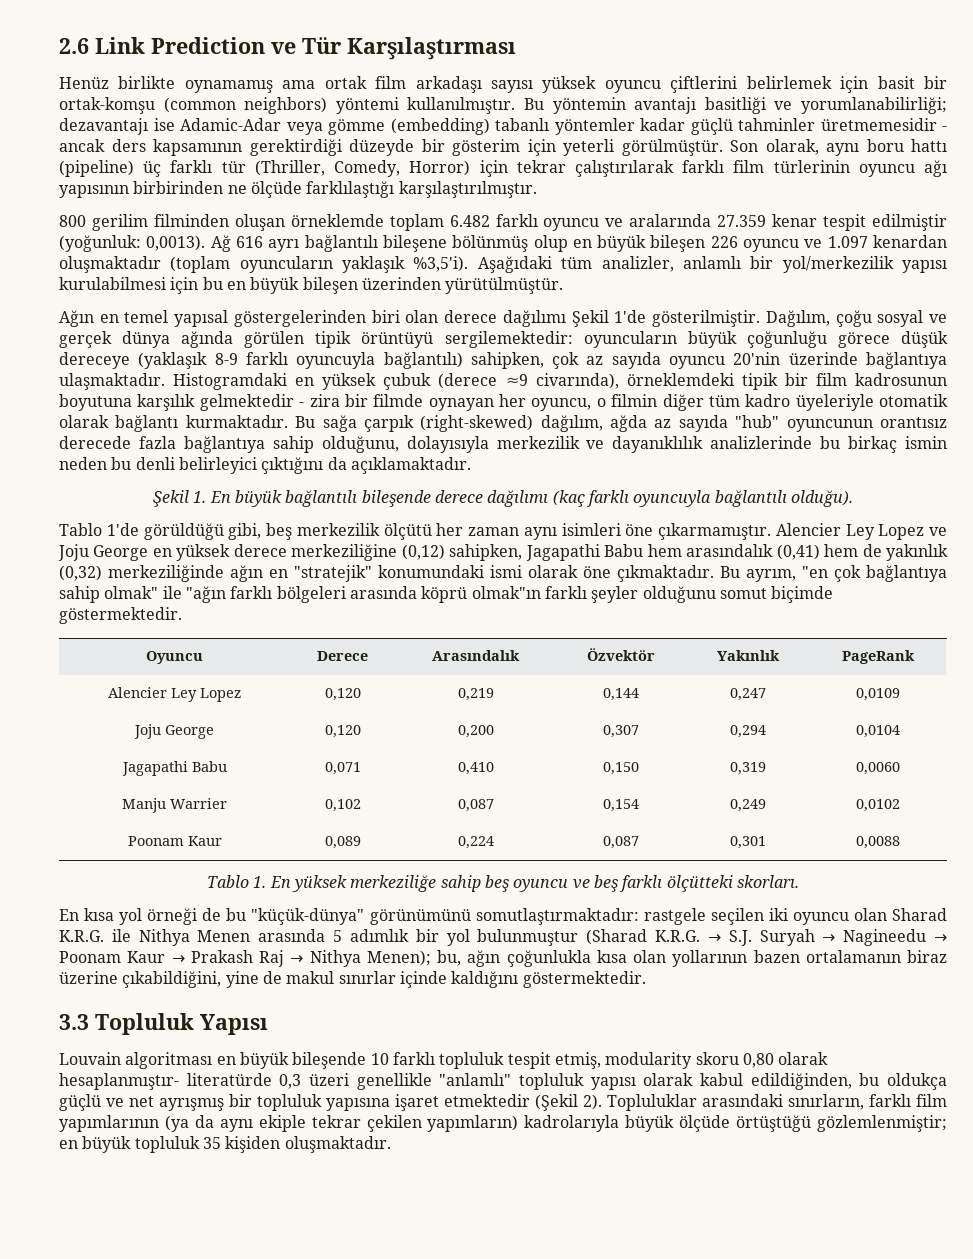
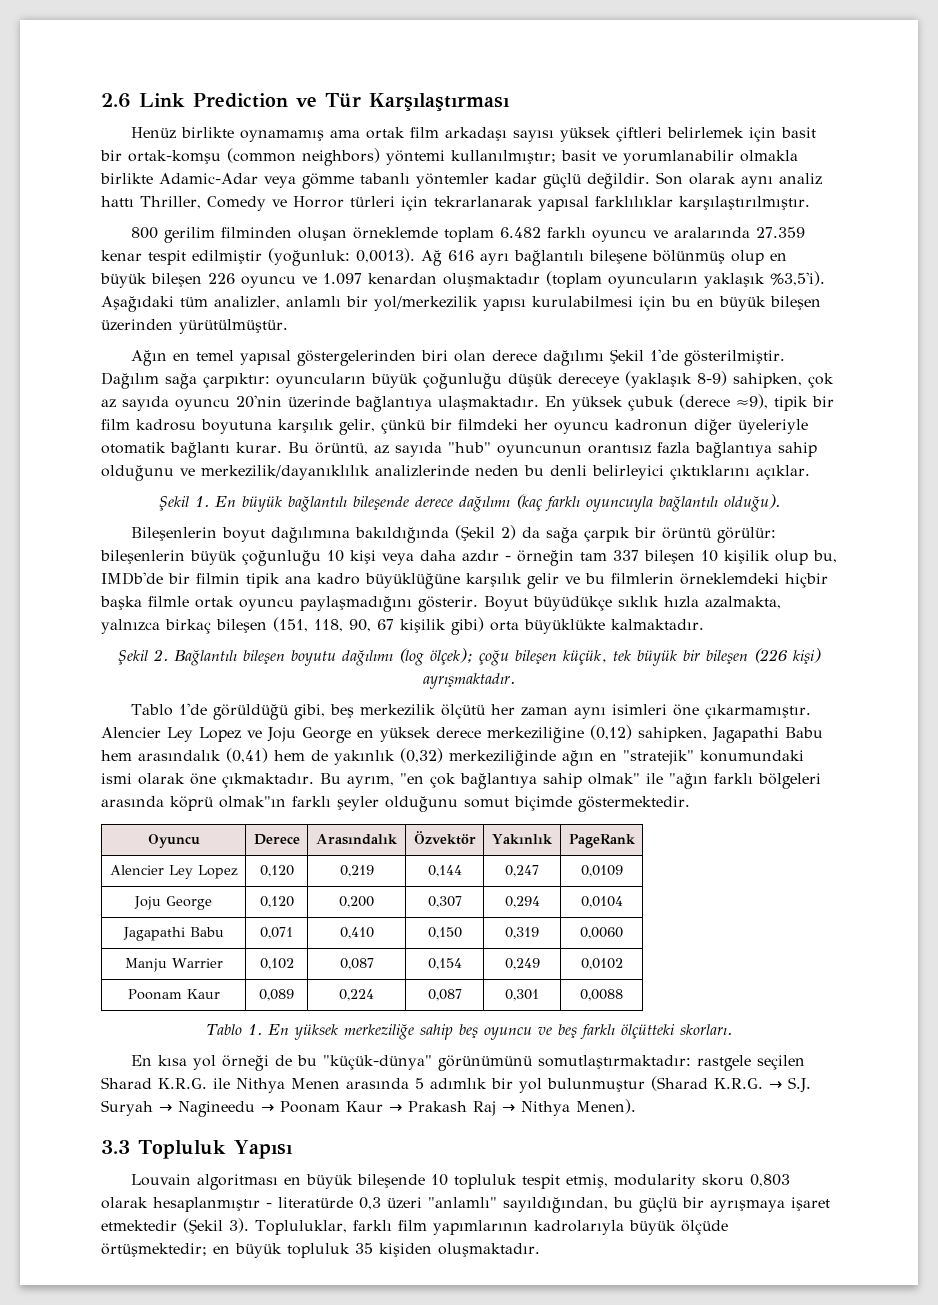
- Henüz birlikte oynamamış ama ortak film arkadaşı sayısı yüksek oyuncu çiftlerini belirlemek için basit bir ortak-komşu (common neighbors) yöntemi kullanılmıştır. Bu yöntemin avantajı basitliği ve yorumlanabilirliği; dezavantajı ise Adamic-Adar veya gömme (embedding) tabanlı yöntemler kadar güçlü tahminler üretmemesidir - ancak ders kapsamının gerektirdiği düzeyde bir gösterim için yeterli görülmüştür. Son olarak, aynı boru hattı (pipeline) üç farklı tür (Thriller, Comedy, Horror) için tekrar çalıştırılarak farklı film türlerinin oyuncu ağı yapısının birbirinden ne ölçüde farklılaştığı karşılaştırılmıştır.
+ Henüz birlikte oynamamış ama ortak film arkadaşı sayısı yüksek çiftleri belirlemek için basit bir ortak-komşu (common neighbors) yöntemi kullanılmıştır; basit ve yorumlanabilir olmakla birlikte Adamic-Adar veya gömme tabanlı yöntemler kadar güçlü değildir. Son olarak aynı analiz hattı Thriller, Comedy ve Horror türleri için tekrarlanarak yapısal farklılıklar karşılaştırılmıştır.
- Dağılım, çoğu sosyal ve gerçek dünya ağında görülen tipik örüntüyü sergilemektedir: oyuncuların büyük çoğunluğu görece düşük dereceye (yaklaşık 8-9 farklı oyuncuyla bağlantılı) sahipken, çok az sayıda oyuncu 20'nin üzerinde bağlantıya ulaşmaktadır.
+ Dağılım sağa çarpıktır: oyuncuların büyük çoğunluğu düşük dereceye (yaklaşık 8-9) sahipken, çok az sayıda oyuncu 20'nin üzerinde bağlantıya ulaşmaktadır.
- Histogramdaki en yüksek çubuk (derece ≈9 civarında), örneklemdeki tipik bir film kadrosunun boyutuna karşılık gelmektedir - zira bir filmde oynayan her oyuncu, o filmin diğer tüm kadro üyeleriyle otomatik olarak bağlantı kurmaktadır. Bu sağa çarpık (right-skewed) dağılım, ağda az sayıda "hub" oyuncunun orantısız derecede fazla bağlantıya sahip olduğunu, dolayısıyla merkezilik ve dayanıklılık analizlerinde bu birkaç ismin neden bu denli belirleyici çıktığını da açıklamaktadır.
+ En yüksek çubuk (derece ≈9), tipik bir film kadrosu boyutuna karşılık gelir, çünkü bir filmdeki her oyuncu kadronun diğer üyeleriyle otomatik bağlantı kurar. Bu örüntü, az sayıda "hub" oyuncunun orantısız fazla bağlantıya sahip olduğunu ve merkezilik/dayanıklılık analizlerinde neden bu denli belirleyici çıktıklarını açıklar.
+ Bileşenlerin boyut dağılımına bakıldığında (Şekil 2) da sağa çarpık bir örüntü görülür: bileşenlerin büyük çoğunluğu 10 kişi veya daha azdır - örneğin tam 337 bileşen 10 kişilik olup bu, IMDb'de bir filmin tipik ana kadro büyüklüğüne karşılık gelir ve bu filmlerin örneklemdeki hiçbir başka filmle ortak oyuncu paylaşmadığını gösterir. Boyut büyüdükçe sıklık hızla azalmakta, yalnızca birkaç bileşen (151, 118, 90, 67 kişilik gibi) orta büyüklükte kalmaktadır.
+ Şekil 2. Bağlantılı bileşen boyutu dağılımı (log ölçek); çoğu bileşen küçük, tek büyük bir bileşen (226 kişi) ayrışmaktadır.
- En kısa yol örneği de bu "küçük-dünya" görünümünü somutlaştırmaktadır: rastgele seçilen iki oyuncu olan Sharad K.R.G. ile Nithya Menen arasında 5 adımlık bir yol bulunmuştur (Sharad K.R.G. → S.J. Suryah → Nagineedu → Poonam Kaur → Prakash Raj → Nithya Menen); bu, ağın çoğunlukla kısa olan yollarının bazen ortalamanın biraz üzerine çıkabildiğini, yine de makul sınırlar içinde kaldığını göstermektedir.
+ En kısa yol örneği de bu "küçük-dünya" görünümünü somutlaştırmaktadır: rastgele seçilen Sharad K.R.G. ile Nithya Menen arasında 5 adımlık bir yol bulunmuştur (Sharad K.R.G. → S.J. Suryah → Nagineedu → Poonam Kaur → Prakash Raj → Nithya Menen).
- Louvain algoritması en büyük bileşende 10 farklı topluluk tespit etmiş, modularity skoru 0,80 olarak hesaplanmıştır- literatürde 0,3 üzeri genellikle "anlamlı" topluluk yapısı olarak kabul edildiğinden, bu oldukça güçlü ve net ayrışmış bir topluluk yapısına işaret etmektedir (Şekil 2). Topluluklar arasındaki sınırların, farklı film yapımlarının (ya da aynı ekiple tekrar çekilen yapımların) kadrolarıyla büyük ölçüde örtüştüğü gözlemlenmiştir; en büyük topluluk 35 kişiden oluşmaktadır.
+ Louvain algoritması en büyük bileşende 10 topluluk tespit etmiş, modularity skoru 0,803 olarak hesaplanmıştır - literatürde 0,3 üzeri "anlamlı" sayıldığından, bu güçlü bir ayrışmaya işaret etmektedir (Şekil 3). Topluluklar, farklı film yapımlarının kadrolarıyla büyük ölçüde örtüşmektedir; en büyük topluluk 35 kişiden oluşmaktadır.

